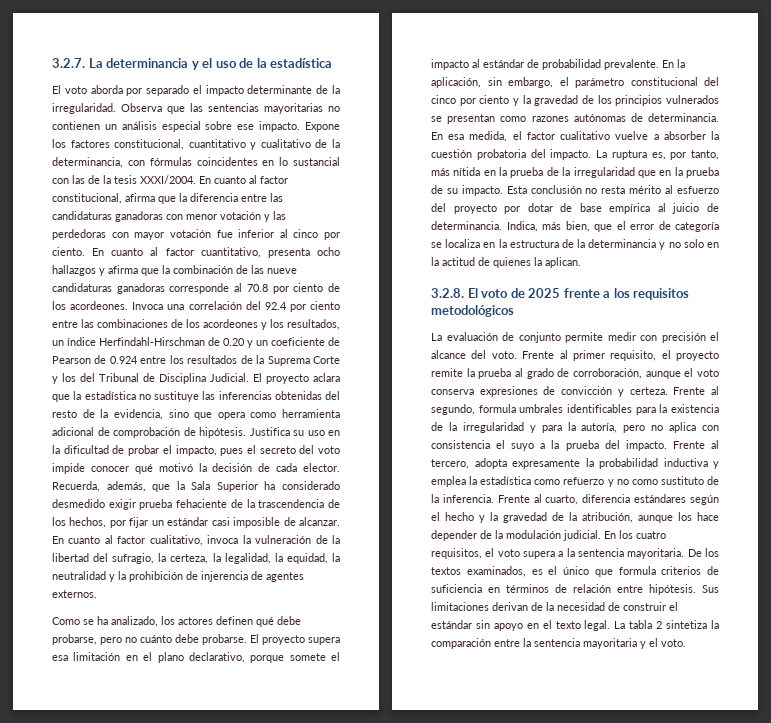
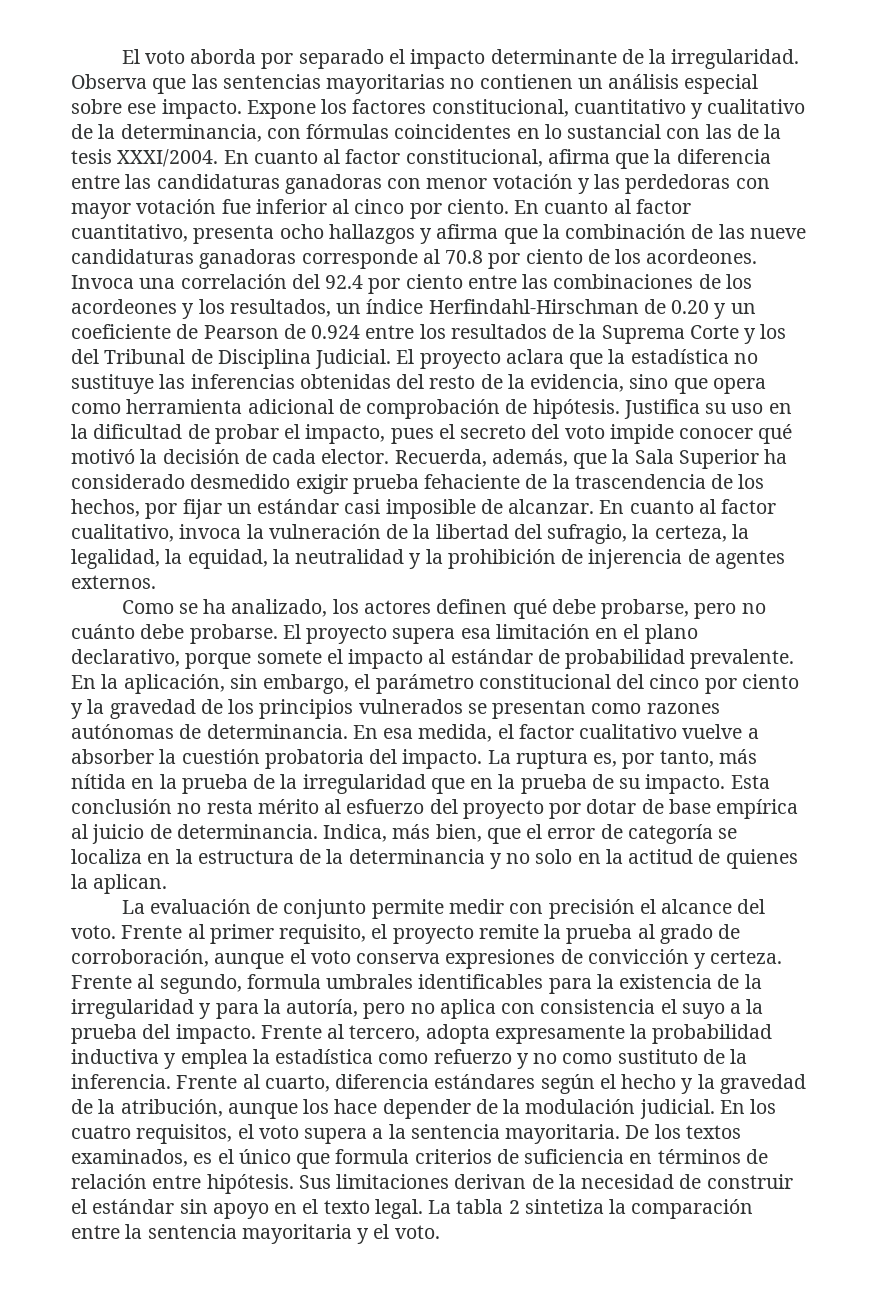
- 3.2.7. La determinancia y el uso de la estadística
- 3.2.8. El voto de 2025 frente a los requisitos metodológicos

